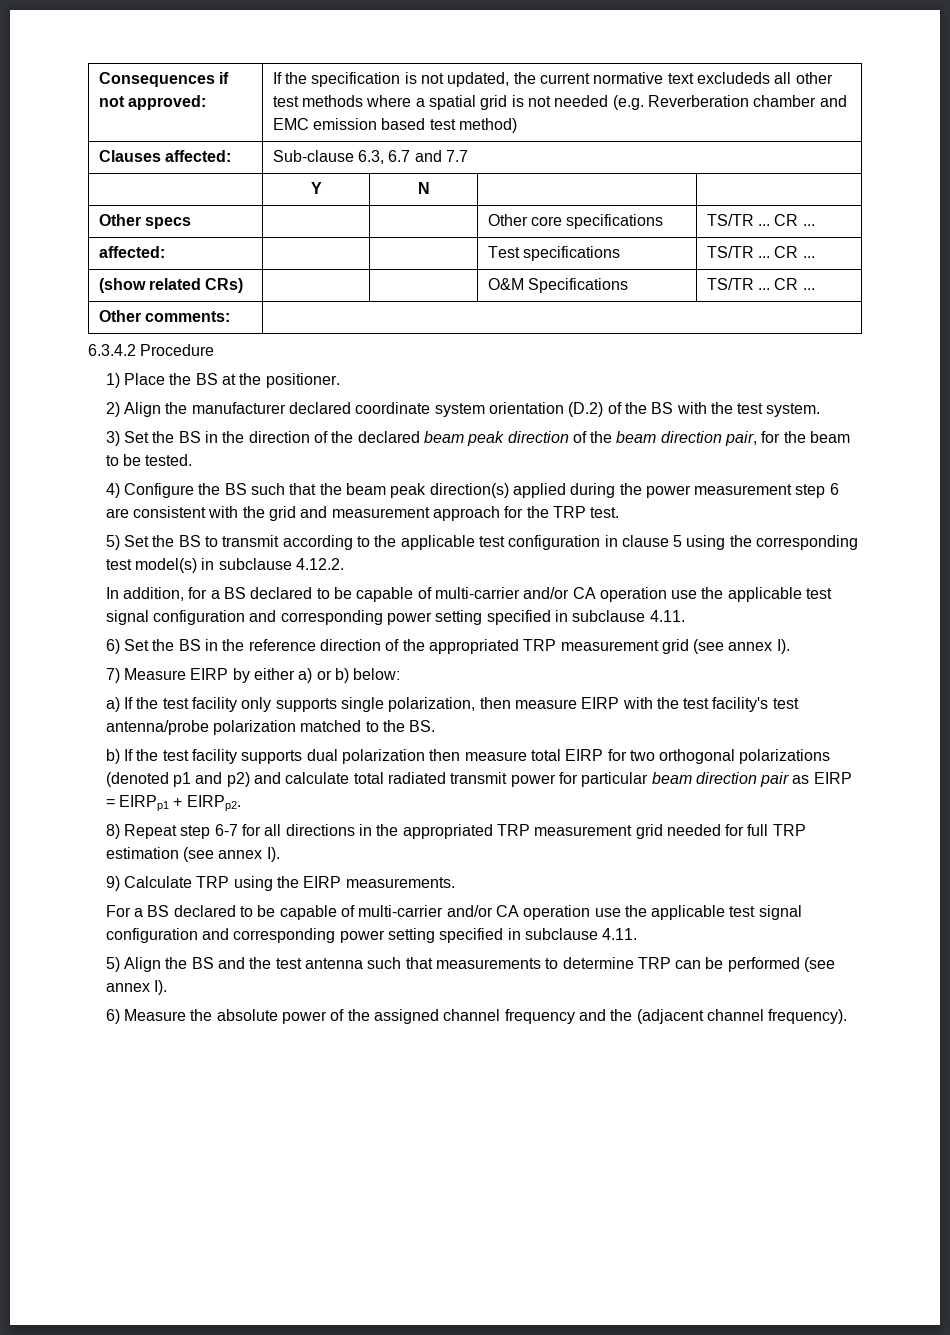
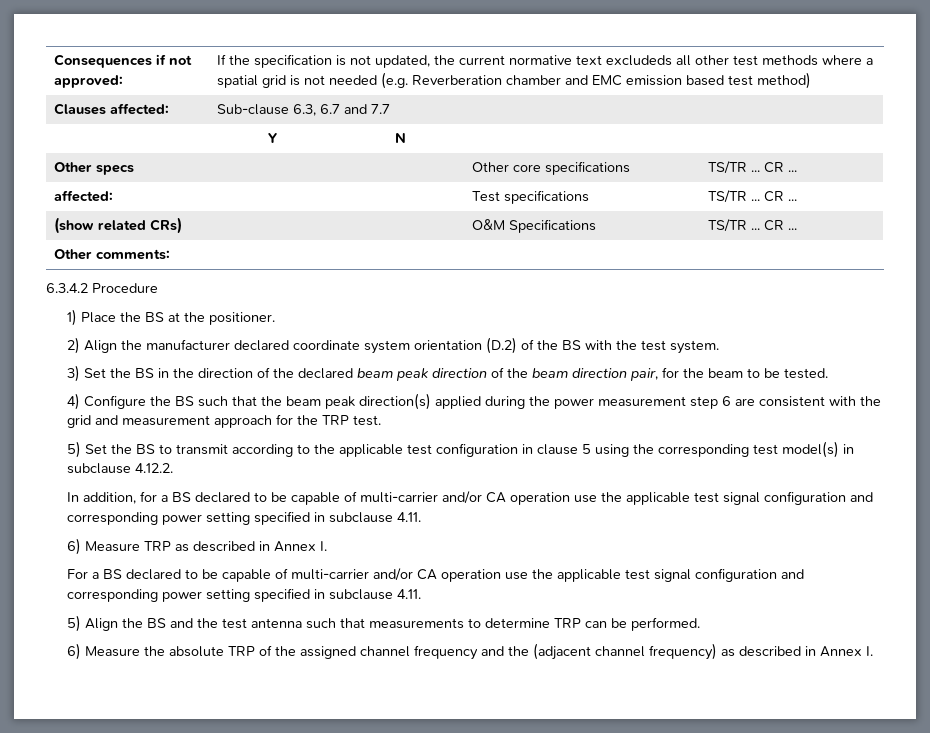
- 6) Set the BS in the reference direction of the appropriated TRP measurement grid (see annex I).
- 7) Measure EIRP by either a) or b) below:
- a) If the test facility only supports single polarization, then measure EIRP with the test facility's test antenna/probe polarization matched to the BS.
- b) If the test facility supports dual polarization then measure total EIRP for two orthogonal polarizations (denoted p1 and p2) and calculate total radiated transmit power for particular beam direction pair as EIRP = EIRPp1 + EIRPp2.
- 8) Repeat step 6-7 for all directions in the appropriated TRP measurement grid needed for full TRP estimation (see annex I).
- 9) Calculate TRP using the EIRP measurements.
+ 6) Measure TRP as described in Annex I.
- 5) Align the BS and the test antenna such that measurements to determine TRP can be performed (see annex I).
+ 5) Align the BS and the test antenna such that measurements to determine TRP can be performed.
- 6) Measure the absolute power of the assigned channel frequency and the (adjacent channel frequency).
+ 6) Measure the absolute TRP of the assigned channel frequency and the (adjacent channel frequency) as described in Annex I.

